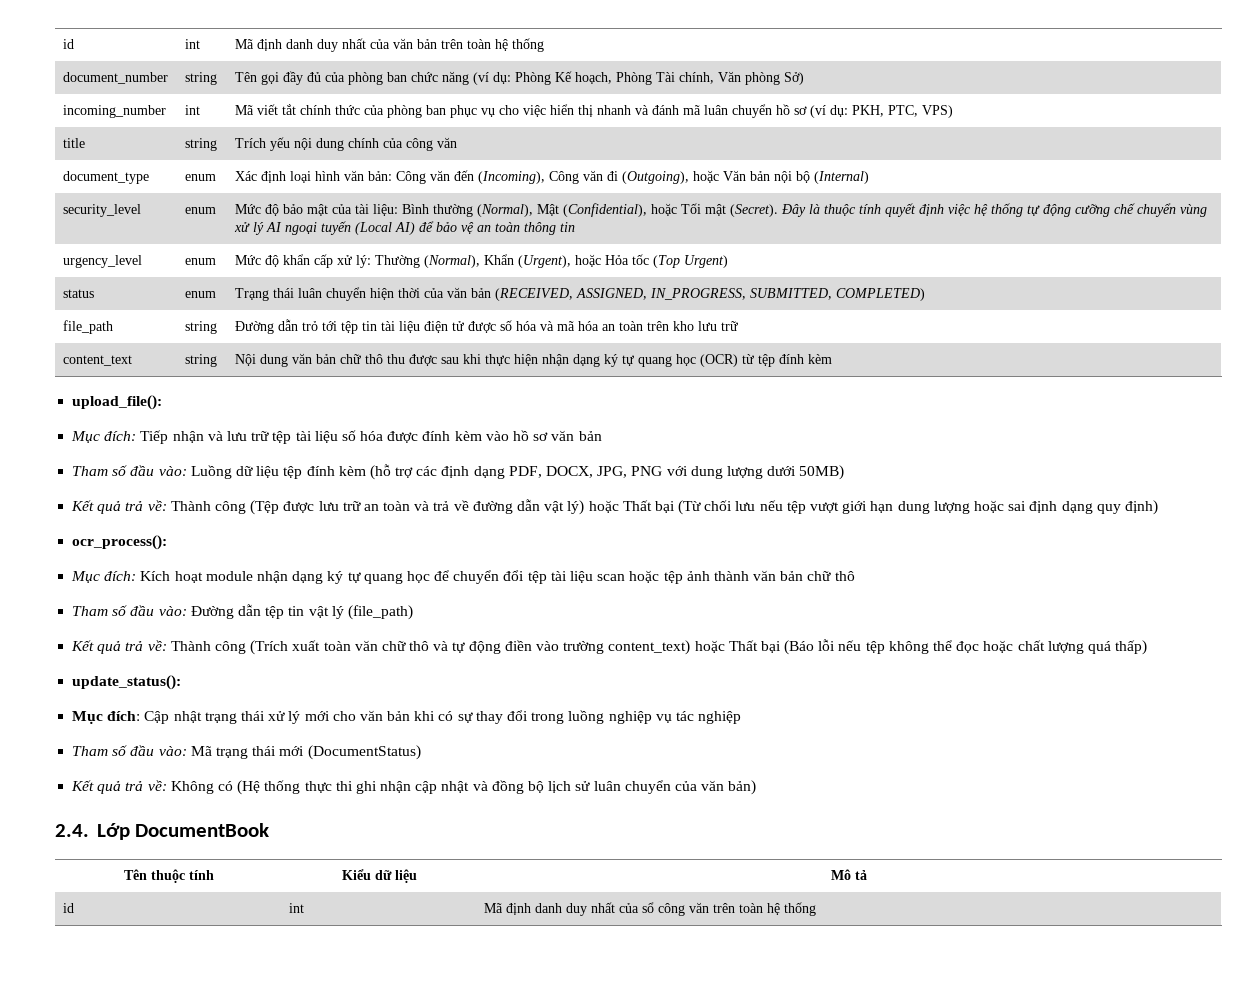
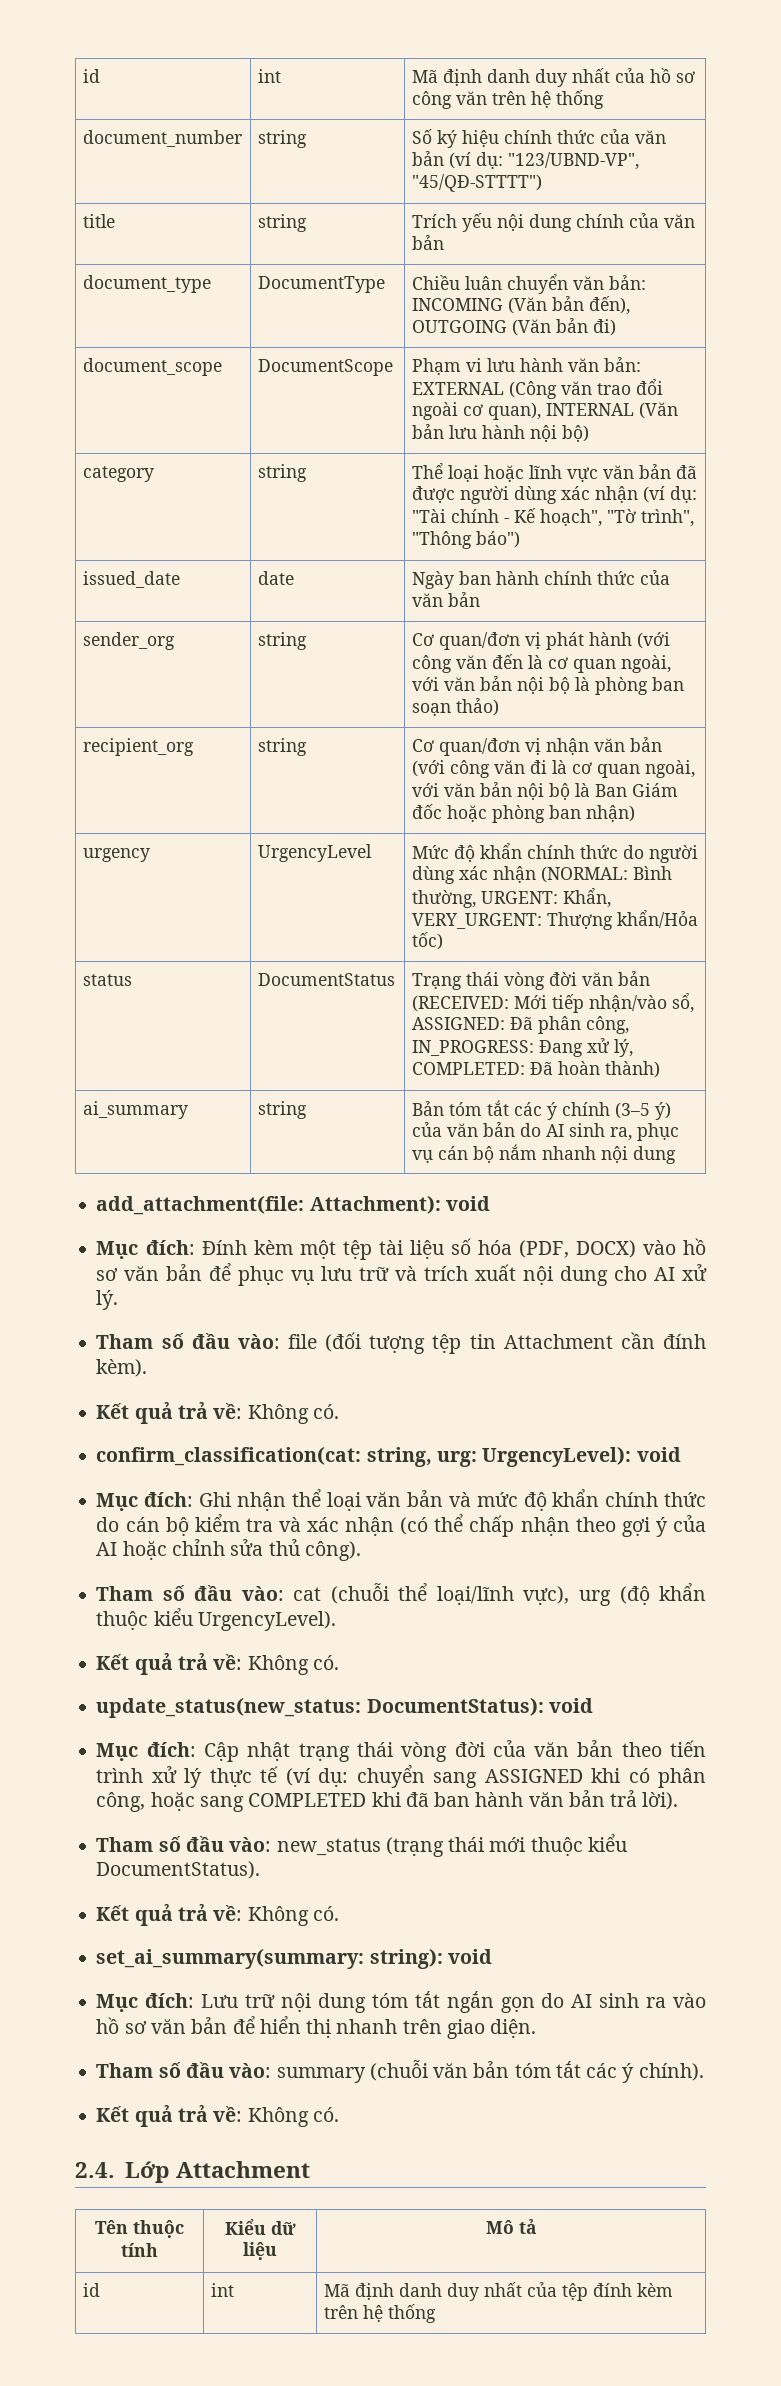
- id | int | Mã định danh duy nhất của văn bản trên toàn hệ thống
+ id | int | Mã định danh duy nhất của hồ sơ công văn trên hệ thống
- document_number | string | Tên gọi đầy đủ của phòng ban chức năng (ví dụ: Phòng Kế hoạch, Phòng Tài chính, Văn phòng Sở)
- incoming_number | int | Mã viết tắt chính thức của phòng ban phục vụ cho việc hiển thị nhanh và đánh mã luân chuyển hồ sơ (ví dụ: PKH, PTC, VPS)
+ document_number | string | Số ký hiệu chính thức của văn bản (ví dụ: "123/UBND-VP", "45/QĐ-STTTT")
- title | string | Trích yếu nội dung chính của công văn
+ title | string | Trích yếu nội dung chính của văn bản
- document_type | enum | Xác định loại hình văn bản: Công văn đến (Incoming), Công văn đi (Outgoing), hoặc Văn bản nội bộ (Internal)
- security_level | enum | Mức độ bảo mật của tài liệu: Bình thường (Normal), Mật (Confidential), hoặc Tối mật (Secret). Đây là thuộc tính quyết định việc hệ thống tự động cưỡng chế chuyển vùng xử lý AI ngoại tuyến (Local AI) để bảo vệ an toàn thông tin
- urgency_level | enum | Mức độ khẩn cấp xử lý: Thường (Normal), Khẩn (Urgent), hoặc Hỏa tốc (Top Urgent)
+ document_type | DocumentType | Chiều luân chuyển văn bản: INCOMING (Văn bản đến), OUTGOING (Văn bản đi)
+ document_scope | DocumentScope | Phạm vi lưu hành văn bản: EXTERNAL (Công văn trao đổi ngoài cơ quan), INTERNAL (Văn bản lưu hành nội bộ)
+ category | string | Thể loại hoặc lĩnh vực văn bản đã được người dùng xác nhận (ví dụ: "Tài chính - Kế hoạch", "Tờ trình", "Thông báo")
+ issued_date | date | Ngày ban hành chính thức của văn bản
+ sender_org | string | Cơ quan/đơn vị phát hành (với công văn đến là cơ quan ngoài, với văn bản nội bộ là phòng ban soạn thảo)
+ recipient_org | string | Cơ quan/đơn vị nhận văn bản (với công văn đi là cơ quan ngoài, với văn bản nội bộ là Ban Giám đốc hoặc phòng ban nhận)
+ urgency | UrgencyLevel | Mức độ khẩn chính thức do người dùng xác nhận (NORMAL: Bình thường, URGENT: Khẩn, VERY_URGENT: Thượng khẩn/Hỏa tốc)
- status | enum | Trạng thái luân chuyển hiện thời của văn bản (RECEIVED, ASSIGNED, IN_PROGRESS, SUBMITTED, COMPLETED)
- file_path | string | Đường dẫn trỏ tới tệp tin tài liệu điện tử được số hóa và mã hóa an toàn trên kho lưu trữ
- content_text | string | Nội dung văn bản chữ thô thu được sau khi thực hiện nhận dạng ký tự quang học (OCR) từ tệp đính kèm
- upload_file():
- Mục đích: Tiếp nhận và lưu trữ tệp tài liệu số hóa được đính kèm vào hồ sơ văn bản
- Tham số đầu vào: Luồng dữ liệu tệp đính kèm (hỗ trợ các định dạng PDF, DOCX, JPG, PNG với dung lượng dưới 50MB)
- Kết quả trả về: Thành công (Tệp được lưu trữ an toàn và trả về đường dẫn vật lý) hoặc Thất bại (Từ chối lưu nếu tệp vượt giới hạn dung lượng hoặc sai định dạng quy định)
- ocr_process():
- Mục đích: Kích hoạt module nhận dạng ký tự quang học để chuyển đổi tệp tài liệu scan hoặc tệp ảnh thành văn bản chữ thô
- Tham số đầu vào: Đường dẫn tệp tin vật lý (file_path)
- Kết quả trả về: Thành công (Trích xuất toàn văn chữ thô và tự động điền vào trường content_text) hoặc Thất bại (Báo lỗi nếu tệp không thể đọc hoặc chất lượng quá thấp)
- update_status():
+ status | DocumentStatus | Trạng thái vòng đời văn bản (RECEIVED: Mới tiếp nhận/vào sổ, ASSIGNED: Đã phân công, IN_PROGRESS: Đang xử lý, COMPLETED: Đã hoàn thành)
+ ai_summary | string | Bản tóm tắt các ý chính (3–5 ý) của văn bản do AI sinh ra, phục vụ cán bộ nắm nhanh nội dung
+ add_attachment(file: Attachment): void
+ Mục đích: Đính kèm một tệp tài liệu số hóa (PDF, DOCX) vào hồ sơ văn bản để phục vụ lưu trữ và trích xuất nội dung cho AI xử lý.
+ Tham số đầu vào: file (đối tượng tệp tin Attachment cần đính kèm).
+ Kết quả trả về: Không có.
+ confirm_classification(cat: string, urg: UrgencyLevel): void
+ Mục đích: Ghi nhận thể loại văn bản và mức độ khẩn chính thức do cán bộ kiểm tra và xác nhận (có thể chấp nhận theo gợi ý của AI hoặc chỉnh sửa thủ công).
+ Tham số đầu vào: cat (chuỗi thể loại/lĩnh vực), urg (độ khẩn thuộc kiểu UrgencyLevel).
+ Kết quả trả về: Không có.
+ update_status(new_status: DocumentStatus): void
- Mục đích: Cập nhật trạng thái xử lý mới cho văn bản khi có sự thay đổi trong luồng nghiệp vụ tác nghiệp
- Tham số đầu vào: Mã trạng thái mới (DocumentStatus)
- Kết quả trả về: Không có (Hệ thống thực thi ghi nhận cập nhật và đồng bộ lịch sử luân chuyển của văn bản)
+ Mục đích: Cập nhật trạng thái vòng đời của văn bản theo tiến trình xử lý thực tế (ví dụ: chuyển sang ASSIGNED khi có phân công, hoặc sang COMPLETED khi đã ban hành văn bản trả lời).
+ Tham số đầu vào: new_status (trạng thái mới thuộc kiểu DocumentStatus).
+ Kết quả trả về: Không có.
+ set_ai_summary(summary: string): void
+ Mục đích: Lưu trữ nội dung tóm tắt ngắn gọn do AI sinh ra vào hồ sơ văn bản để hiển thị nhanh trên giao diện.
+ Tham số đầu vào: summary (chuỗi văn bản tóm tắt các ý chính).
+ Kết quả trả về: Không có.
- 2.4. Lớp DocumentBook
+ 2.4. Lớp Attachment
- id | int | Mã định danh duy nhất của sổ công văn trên toàn hệ thống
+ id | int | Mã định danh duy nhất của tệp đính kèm trên hệ thống

